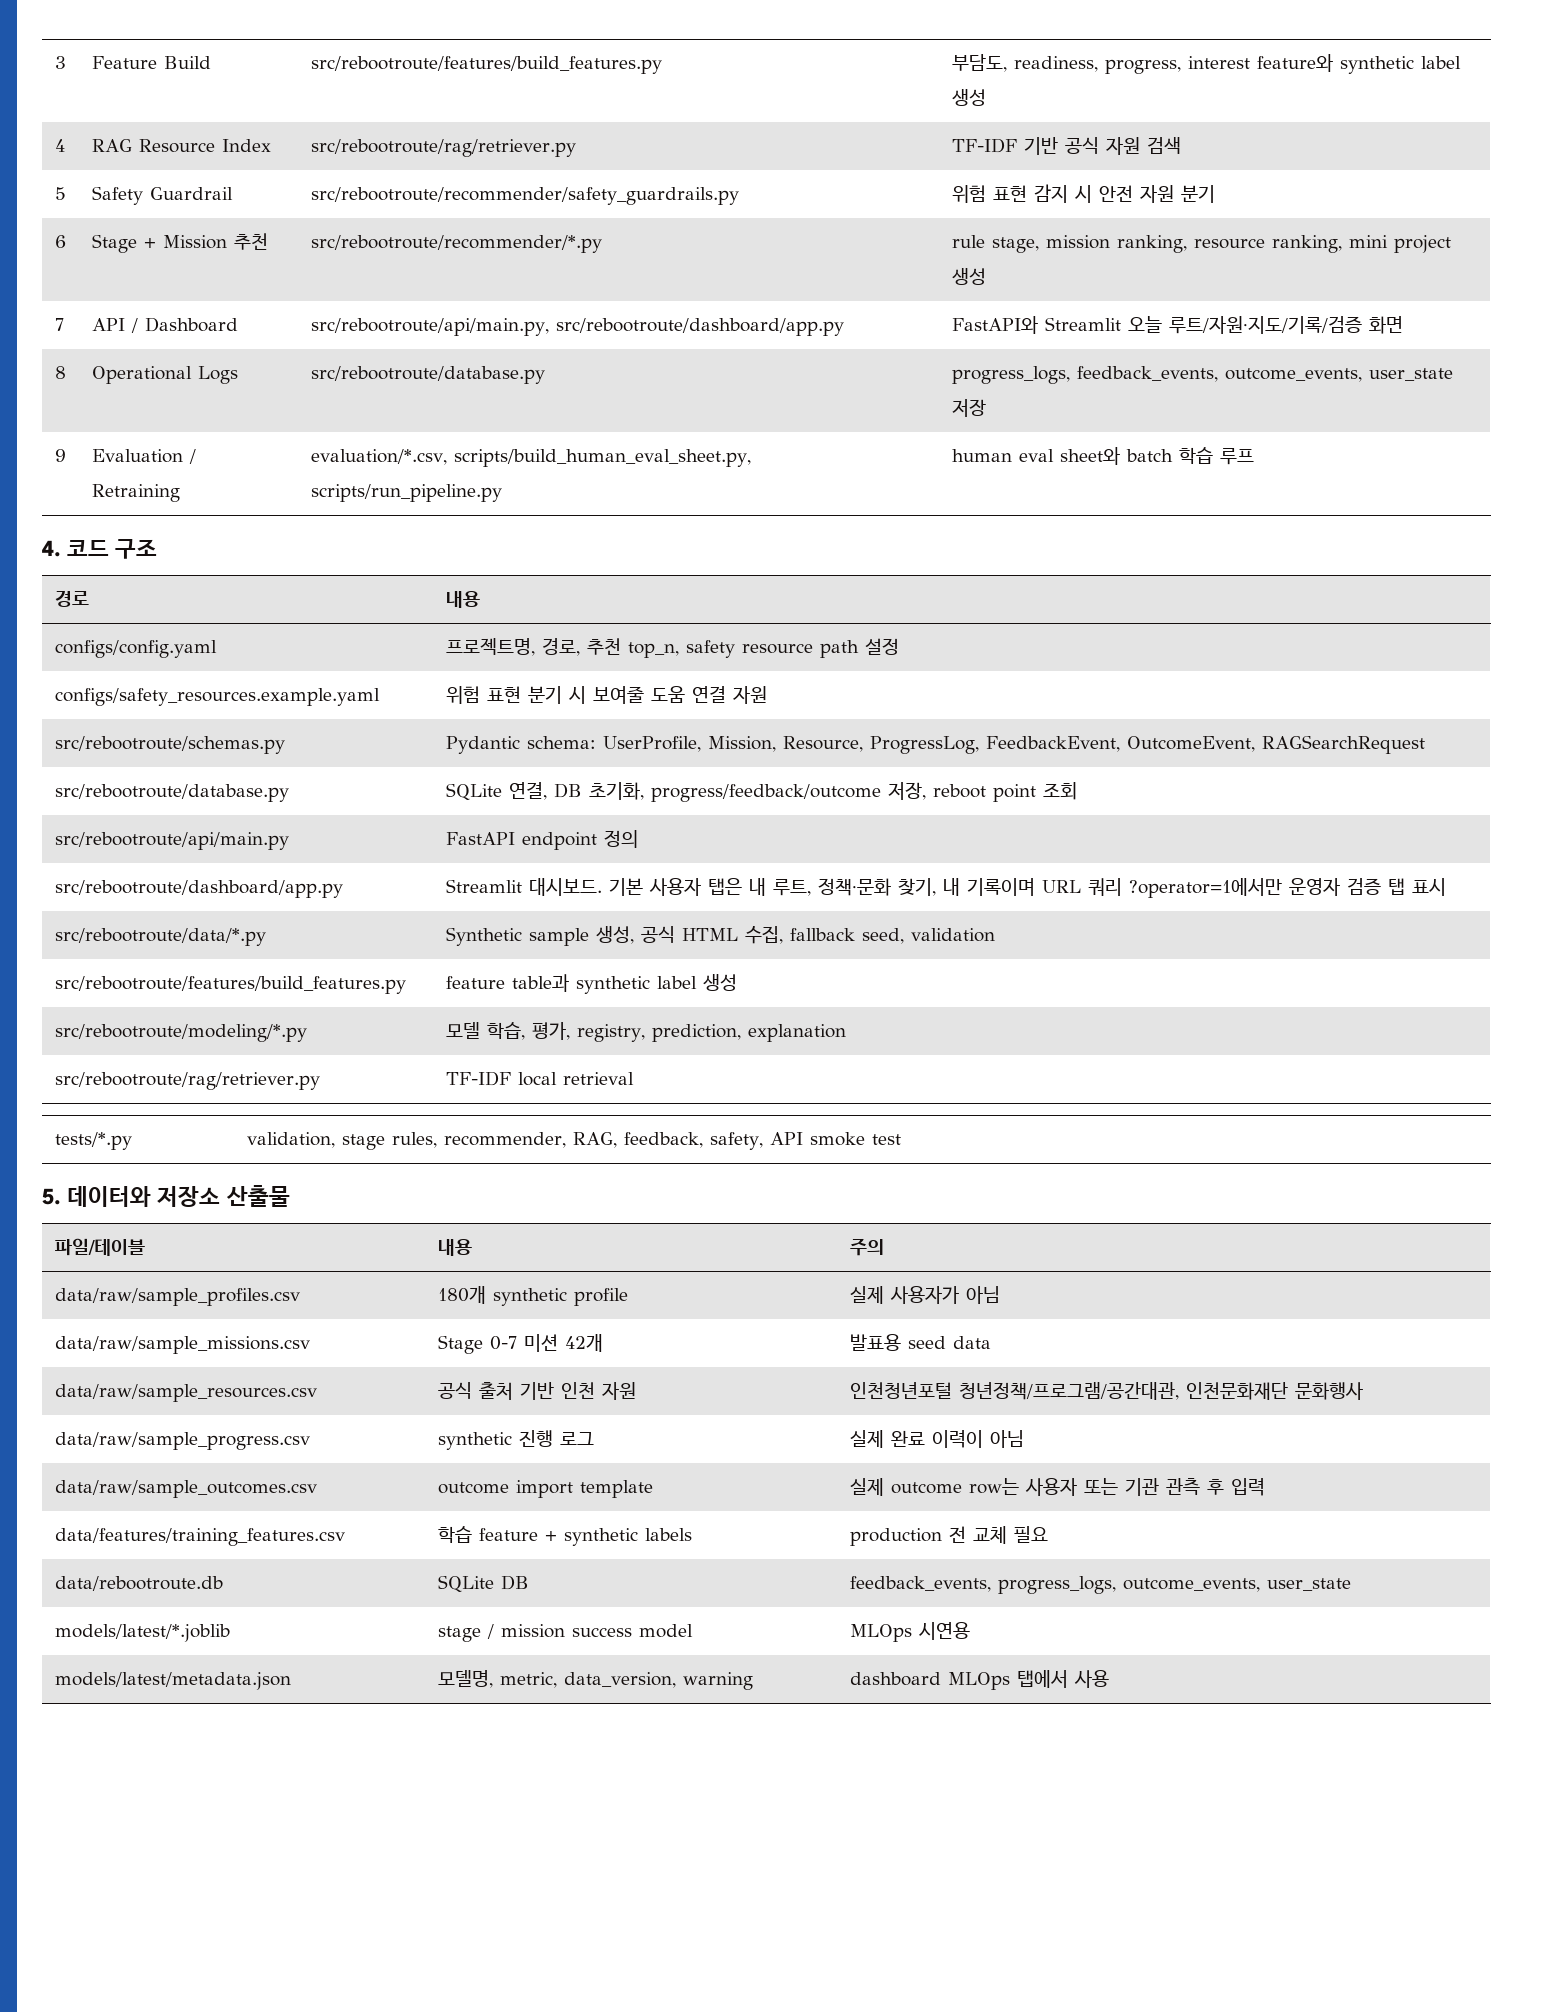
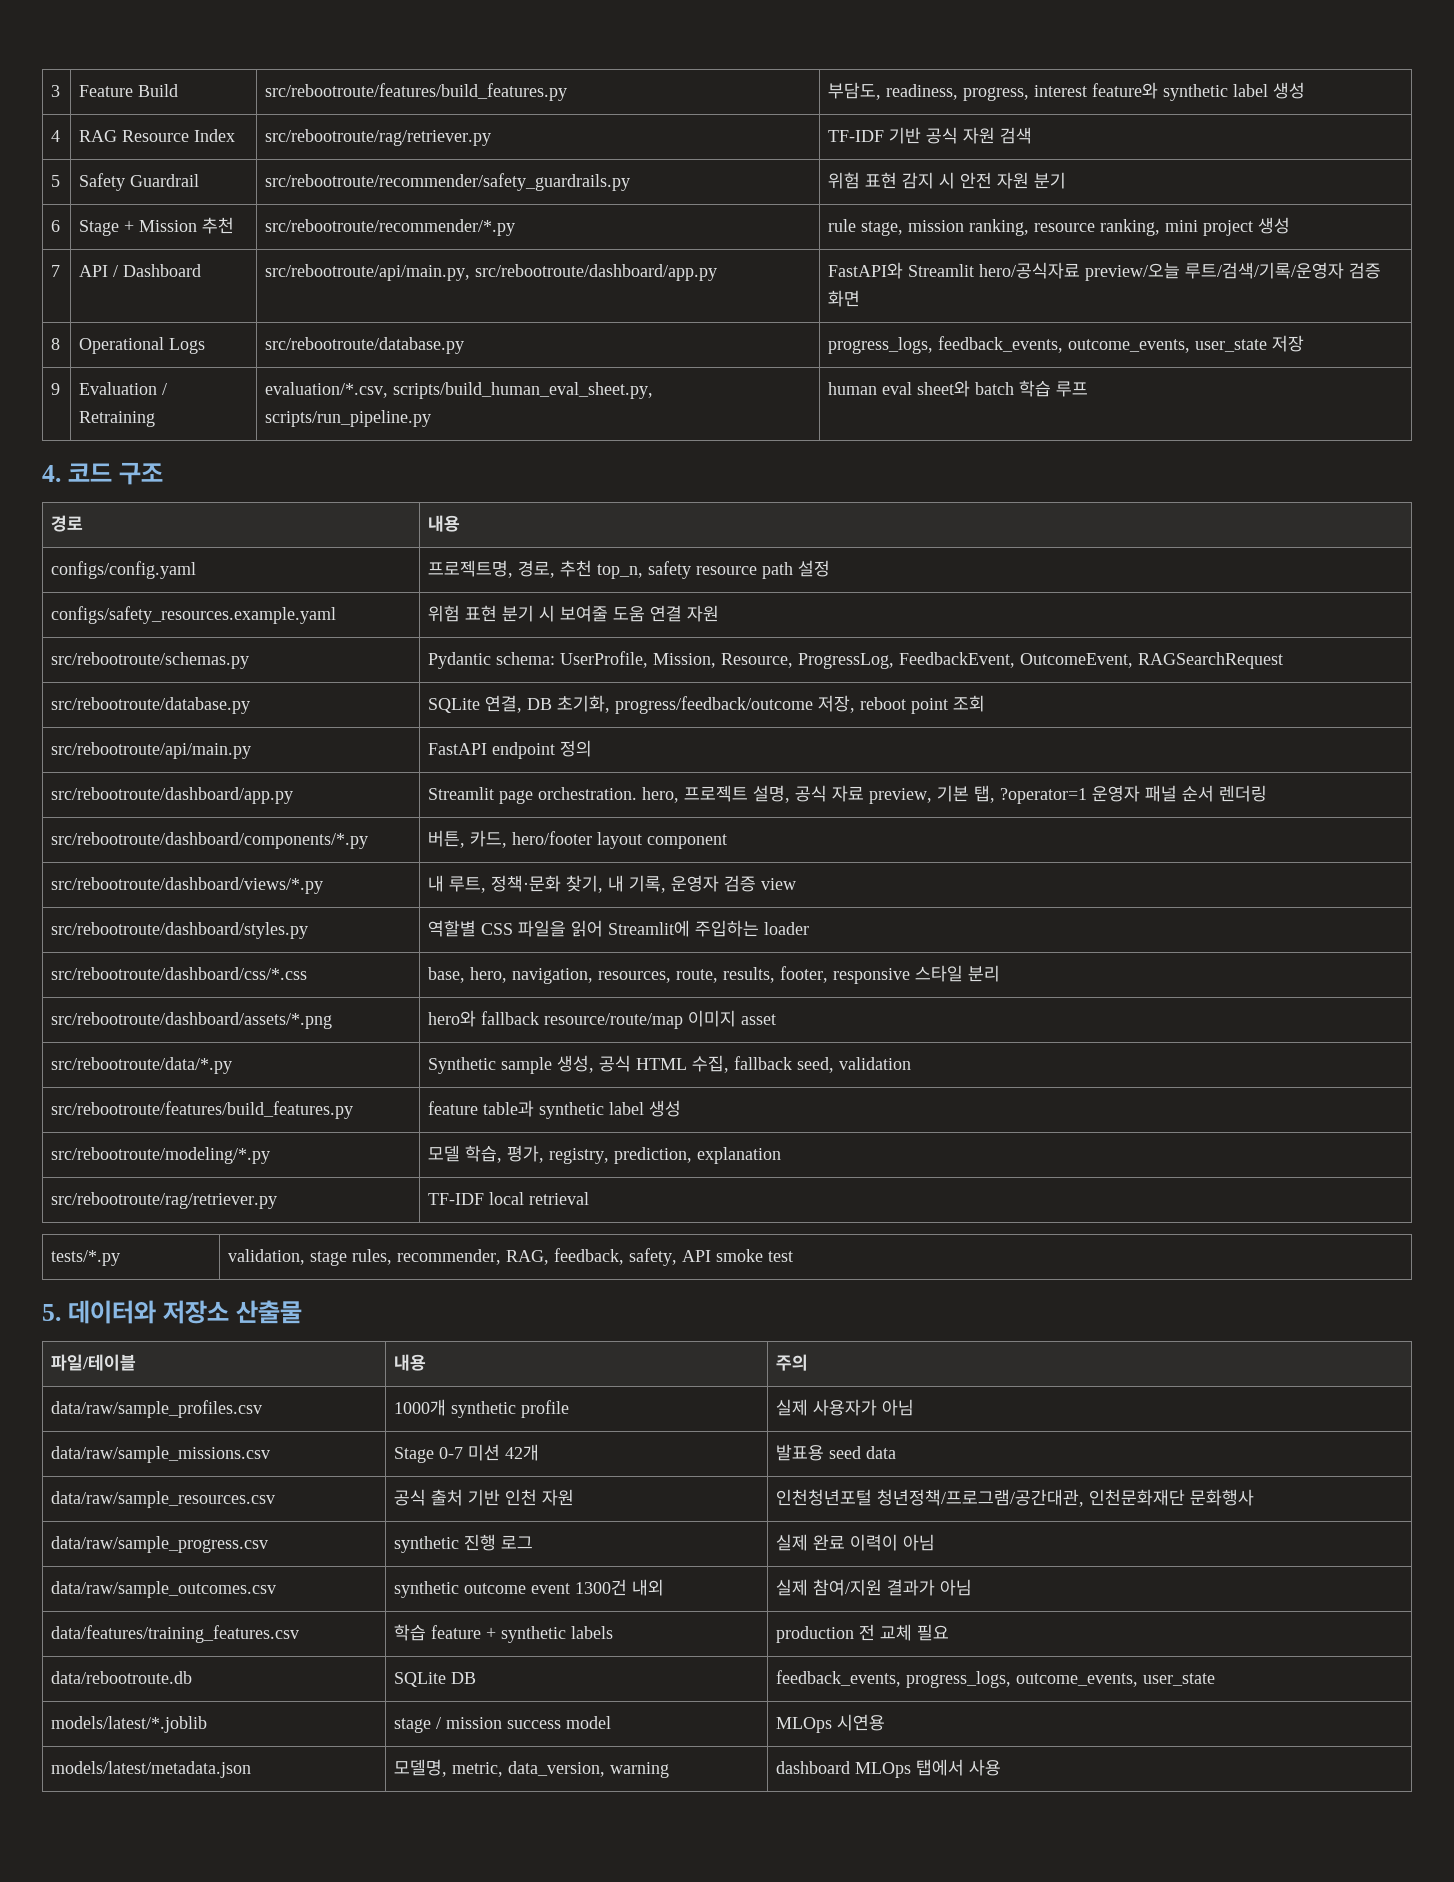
- 7 | API / Dashboard | src/rebootroute/api/main.py, src/rebootroute/dashboard/app.py | FastAPI와 Streamlit 오늘 루트/자원·지도/기록/검증 화면
+ 7 | API / Dashboard | src/rebootroute/api/main.py, src/rebootroute/dashboard/app.py | FastAPI와 Streamlit hero/공식자료 preview/오늘 루트/검색/기록/운영자 검증 화면
- src/rebootroute/dashboard/app.py | Streamlit 대시보드. 기본 사용자 탭은 내 루트, 정책·문화 찾기, 내 기록이며 URL 쿼리 ?operator=1에서만 운영자 검증 탭 표시
+ src/rebootroute/dashboard/app.py | Streamlit page orchestration. hero, 프로젝트 설명, 공식 자료 preview, 기본 탭, ?operator=1 운영자 패널 순서 렌더링
+ src/rebootroute/dashboard/components/*.py | 버튼, 카드, hero/footer layout component
+ src/rebootroute/dashboard/views/*.py | 내 루트, 정책·문화 찾기, 내 기록, 운영자 검증 view
+ src/rebootroute/dashboard/styles.py | 역할별 CSS 파일을 읽어 Streamlit에 주입하는 loader
+ src/rebootroute/dashboard/css/*.css | base, hero, navigation, resources, route, results, footer, responsive 스타일 분리
+ src/rebootroute/dashboard/assets/*.png | hero와 fallback resource/route/map 이미지 asset
- data/raw/sample_profiles.csv | 180개 synthetic profile | 실제 사용자가 아님
+ data/raw/sample_profiles.csv | 1000개 synthetic profile | 실제 사용자가 아님
- data/raw/sample_outcomes.csv | outcome import template | 실제 outcome row는 사용자 또는 기관 관측 후 입력
+ data/raw/sample_outcomes.csv | synthetic outcome event 1300건 내외 | 실제 참여/지원 결과가 아님

